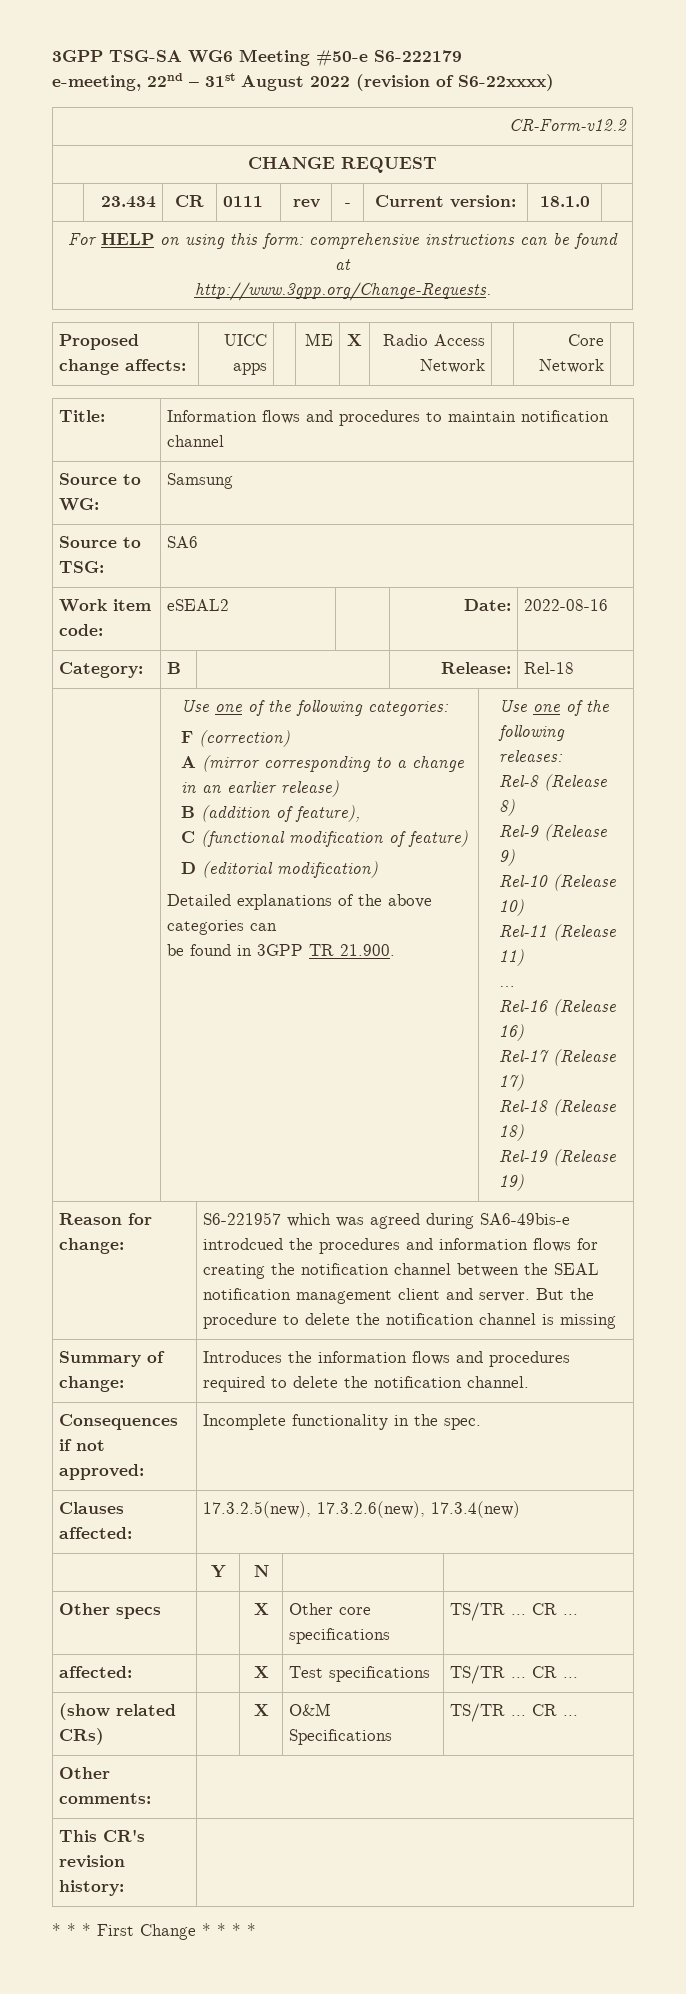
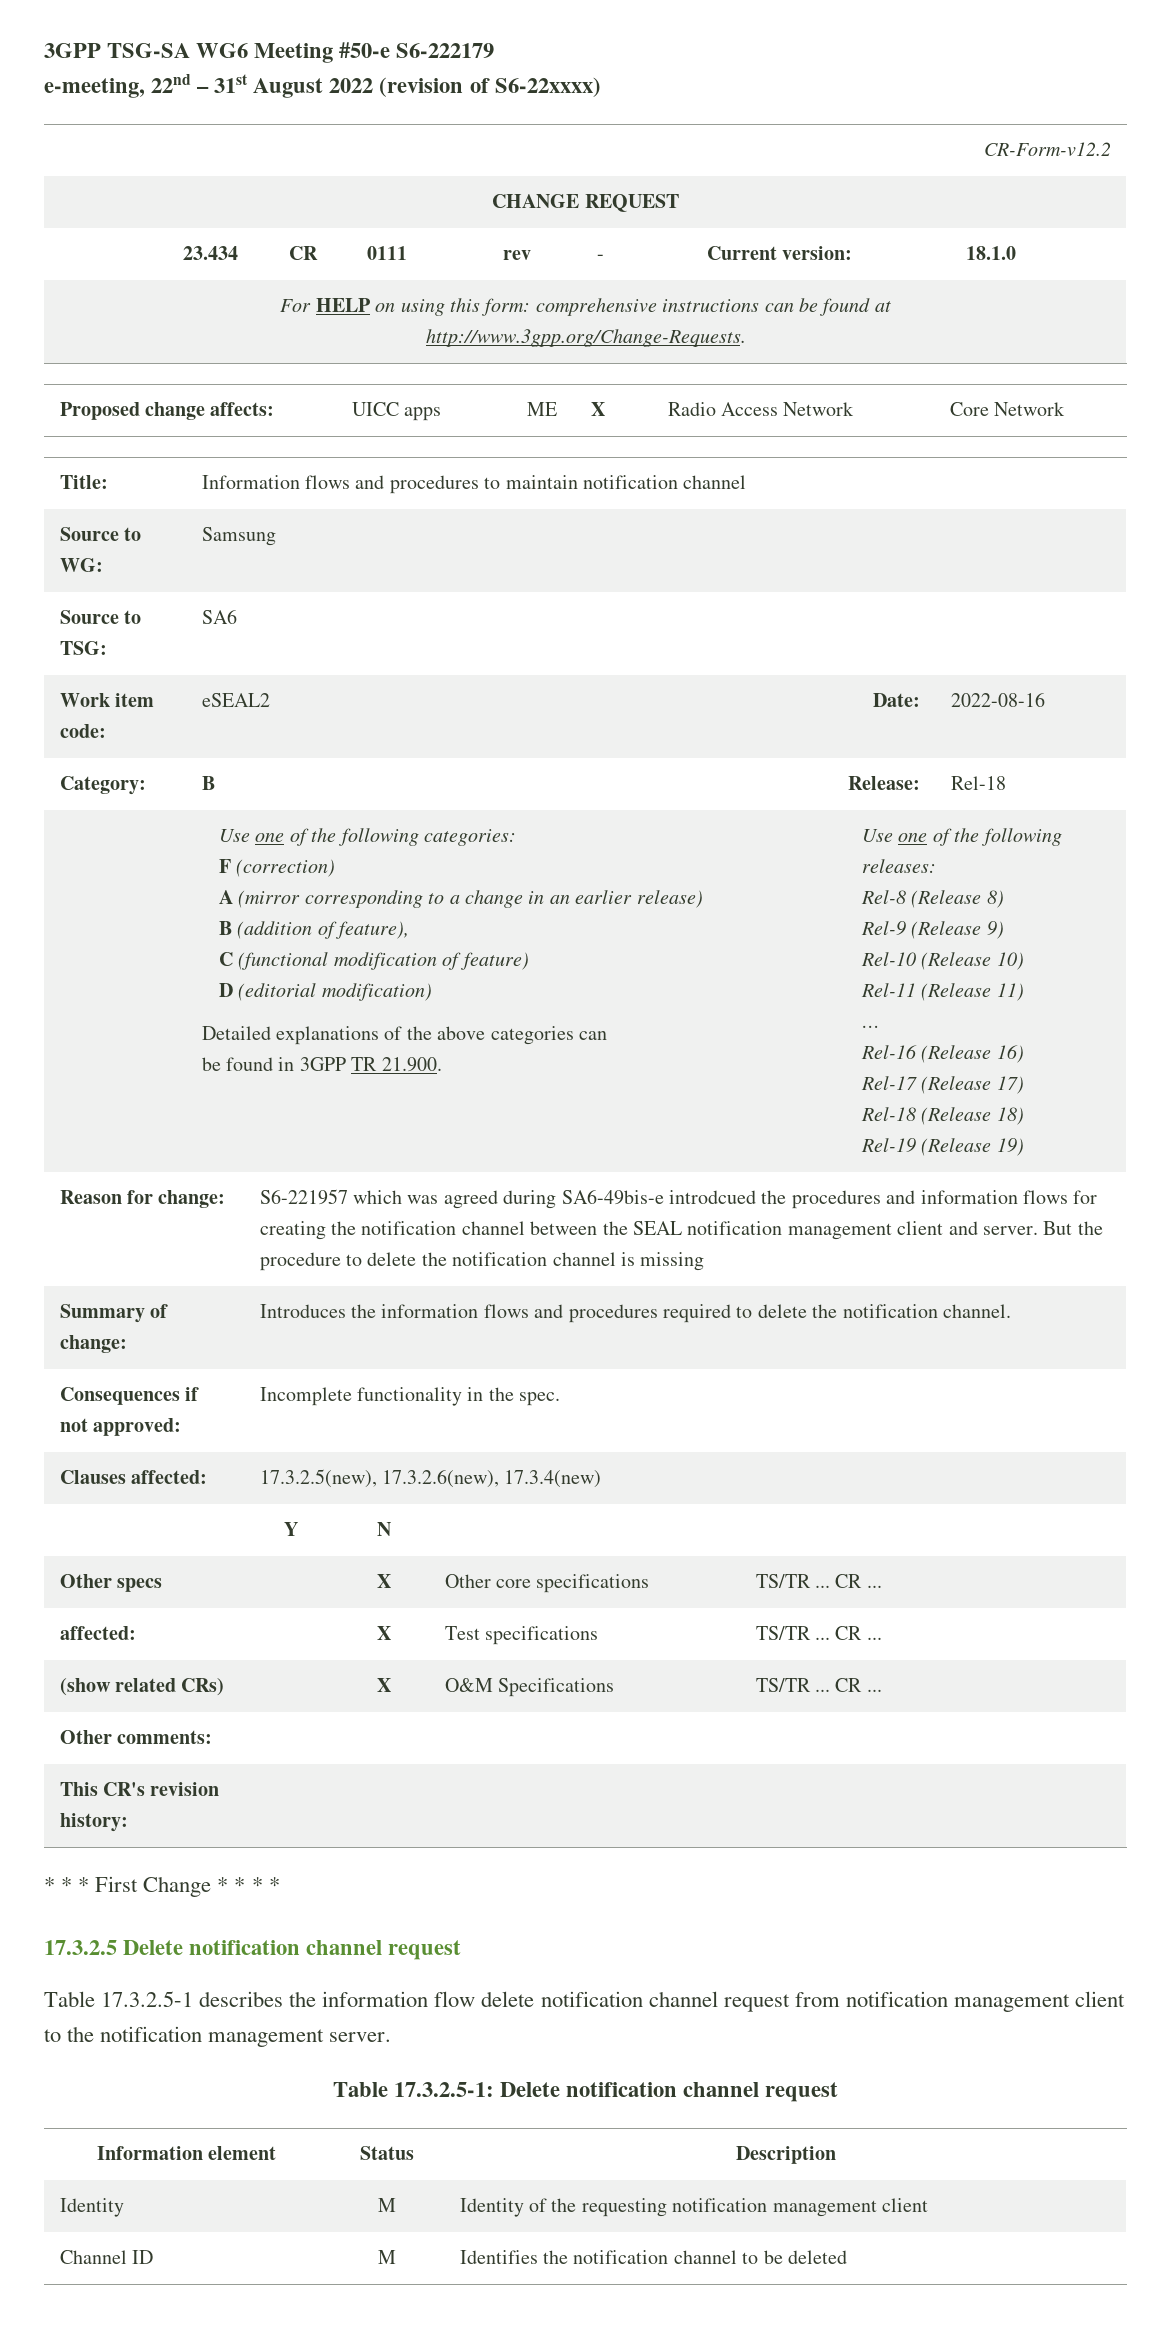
+ 17.3.2.5 Delete notification channel request
+ Table 17.3.2.5-1 describes the information flow delete notification channel request from notification management client to the notification management server.
+ Table 17.3.2.5-1: Delete notification channel request
+ Information element | Status | Description
+ Identity | M | Identity of the requesting notification management client
+ Channel ID | M | Identifies the notification channel to be deleted

